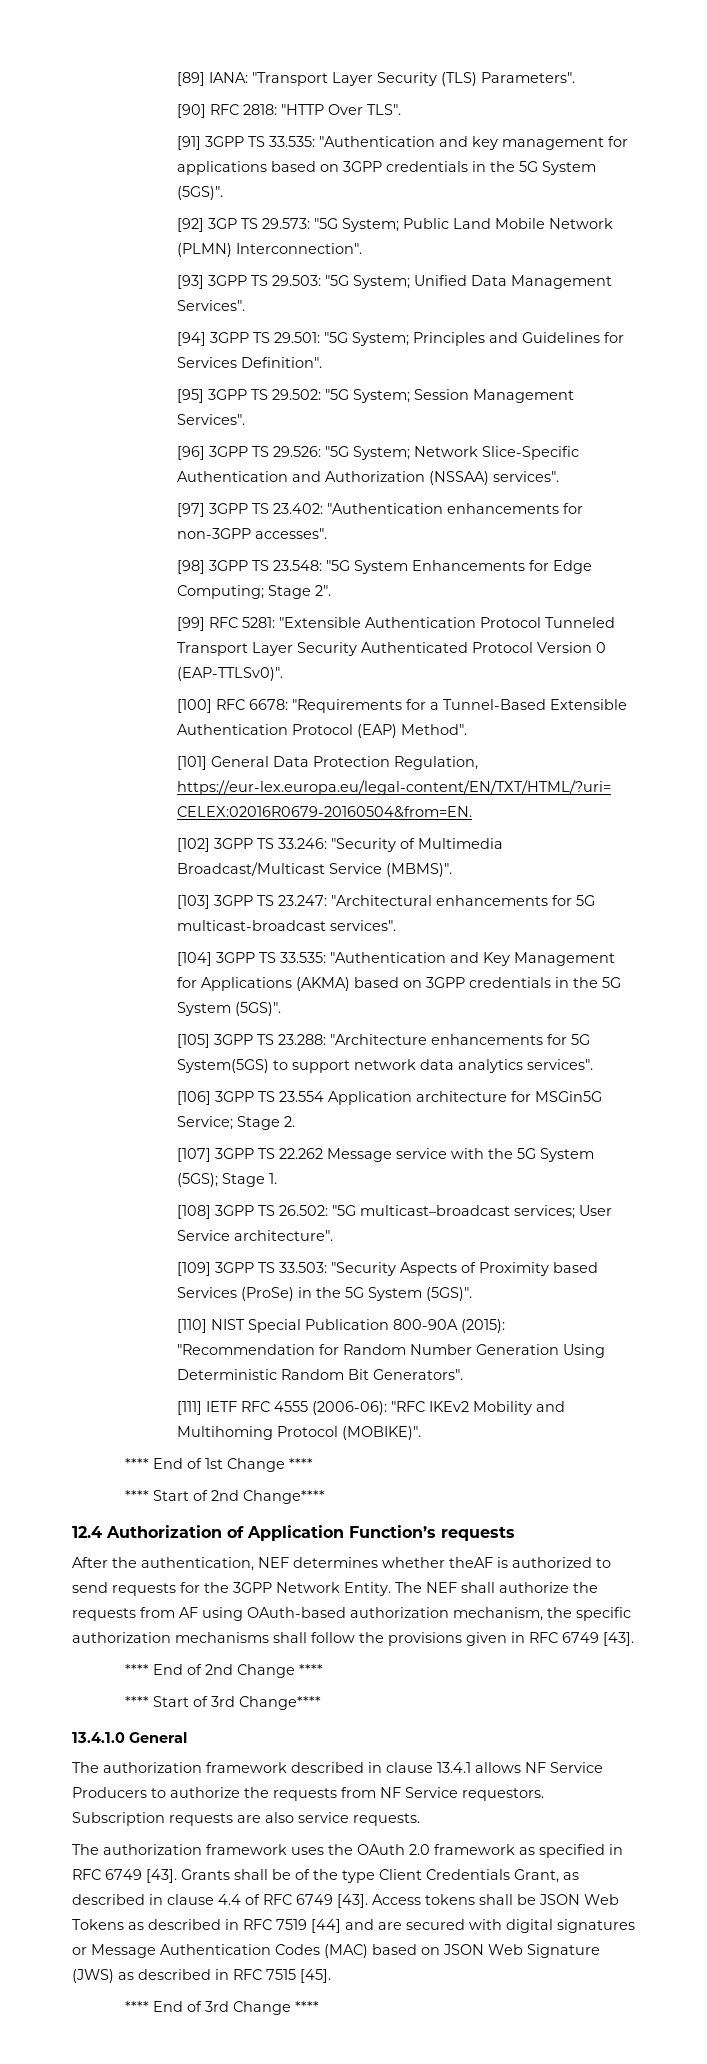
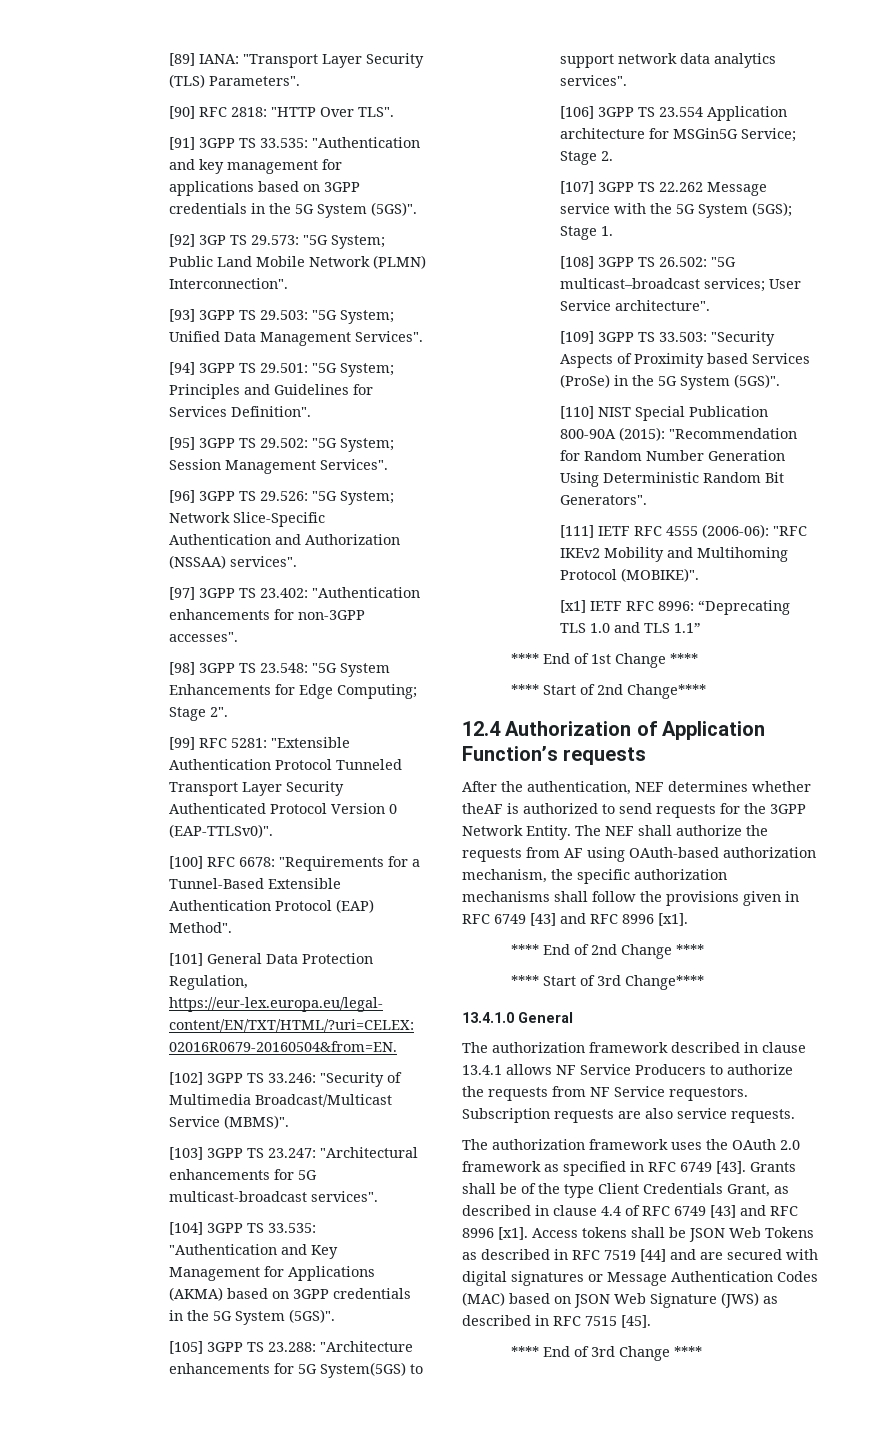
+ [x1] IETF RFC 8996: “Deprecating TLS 1.0 and TLS 1.1”
- The NEF shall authorize the requests from AF using OAuth-based authorization mechanism, the specific authorization mechanisms shall follow the provisions given in RFC 6749 [43].
+ The NEF shall authorize the requests from AF using OAuth-based authorization mechanism, the specific authorization mechanisms shall follow the provisions given in RFC 6749 [43] and RFC 8996 [x1].
- Grants shall be of the type Client Credentials Grant, as described in clause 4.4 of RFC 6749 [43].
+ Grants shall be of the type Client Credentials Grant, as described in clause 4.4 of RFC 6749 [43] and RFC 8996 [x1].

